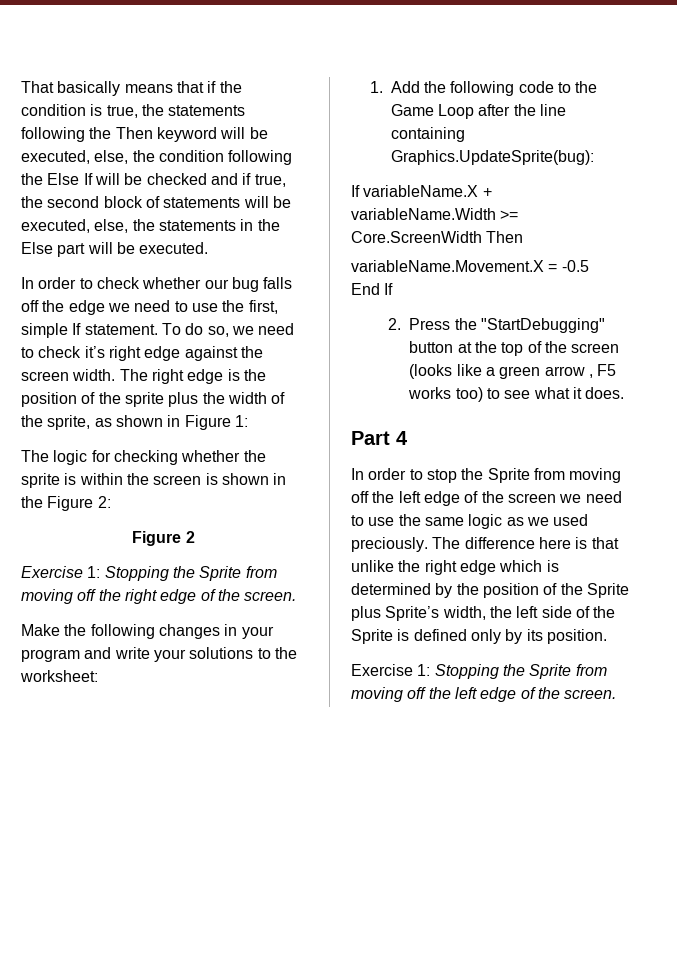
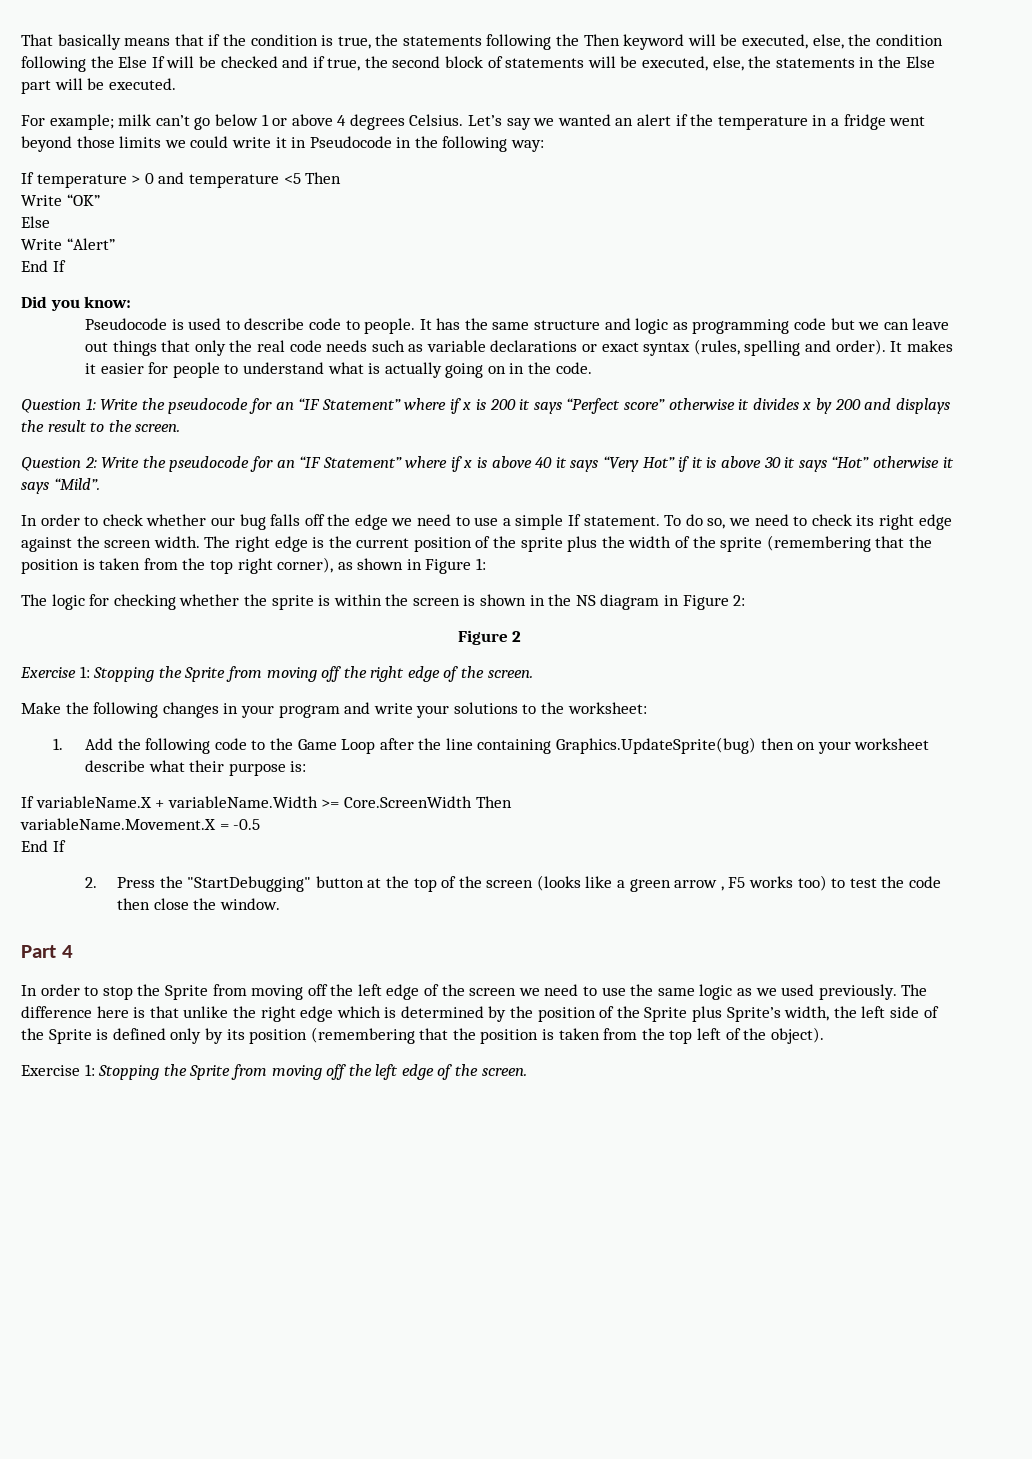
+ For example; milk can’t go below 1 or above 4 degrees Celsius. Let’s say we wanted an alert if the temperature in a fridge went beyond those limits we could write it in Pseudocode in the following way:
+ If temperature > 0 and temperature <5 Then
+ Write “OK”
+ Else
+ Write “Alert”
+ End If
+ Did you know:
+ Pseudocode is used to describe code to people. It has the same structure and logic as programming code but we can leave out things that only the real code needs such as variable declarations or exact syntax (rules, spelling and order). It makes it easier for people to understand what is actually going on in the code.
+ Question 1: Write the pseudocode for an “IF Statement” where if x is 200 it says “Perfect score” otherwise it divides x by 200 and displays the result to the screen.
+ Question 2: Write the pseudocode for an “IF Statement” where if x is above 40 it says “Very Hot” if it is above 30 it says “Hot” otherwise it says “Mild”.
- In order to check whether our bug falls off the edge we need to use the first, simple If statement.
+ In order to check whether our bug falls off the edge we need to use a simple If statement.
- To do so, we need to check it’s right edge against the screen width.
+ To do so, we need to check its right edge against the screen width.
- The right edge is the position of the sprite plus the width of the sprite, as shown in Figure 1:
+ The right edge is the current position of the sprite plus the width of the sprite (remembering that the position is taken from the top right corner), as shown in Figure 1:
- The logic for checking whether the sprite is within the screen is shown in the Figure 2:
+ The logic for checking whether the sprite is within the screen is shown in the NS diagram in Figure 2:
- 1. Add the following code to the Game Loop after the line containing Graphics.UpdateSprite(bug):
+ 1. Add the following code to the Game Loop after the line containing Graphics.UpdateSprite(bug) then on your worksheet describe what their purpose is:
- 2. Press the "StartDebugging" button at the top of the screen (looks like a green arrow , F5 works too) to see what it does.
+ 2. Press the "StartDebugging" button at the top of the screen (looks like a green arrow , F5 works too) to test the code then close the window.
- In order to stop the Sprite from moving off the left edge of the screen we need to use the same logic as we used preciously.
+ In order to stop the Sprite from moving off the left edge of the screen we need to use the same logic as we used previously.
- The difference here is that unlike the right edge which is determined by the position of the Sprite plus Sprite’s width, the left side of the Sprite is defined only by its position.
+ The difference here is that unlike the right edge which is determined by the position of the Sprite plus Sprite’s width, the left side of the Sprite is defined only by its position (remembering that the position is taken from the top left of the object).

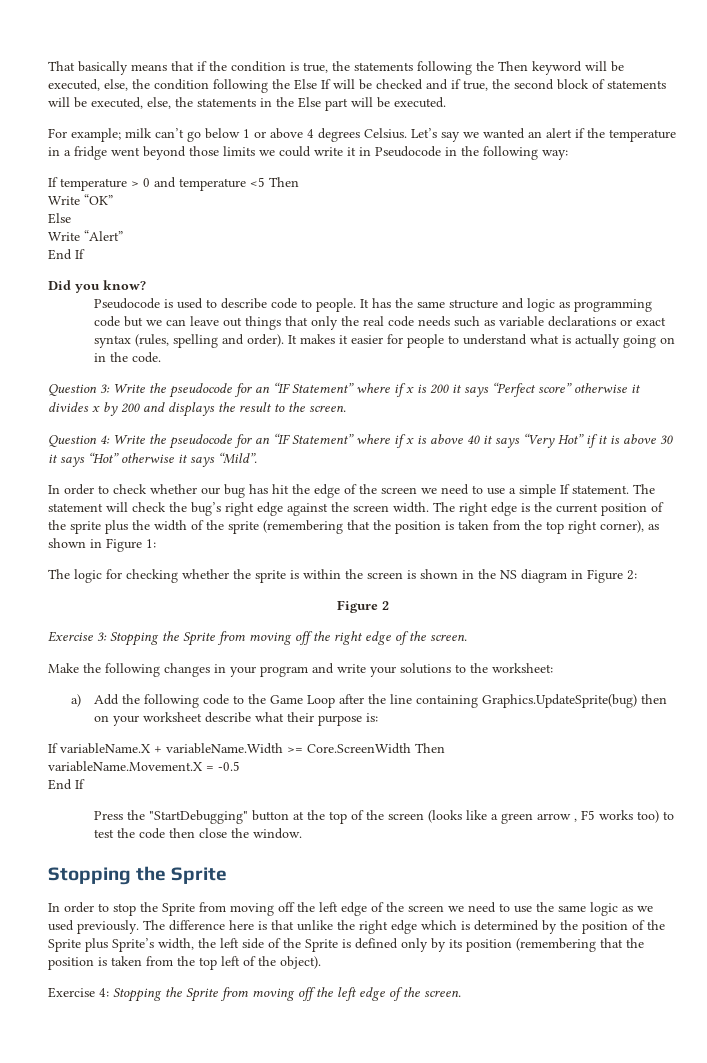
- Did you know:
+ Did you know?
- Question 1: Write the pseudocode for an “IF Statement” where if x is 200 it says “Perfect score” otherwise it divides x by 200 and displays the result to the screen.
+ Question 3: Write the pseudocode for an “IF Statement” where if x is 200 it says “Perfect score” otherwise it divides x by 200 and displays the result to the screen.
- Question 2: Write the pseudocode for an “IF Statement” where if x is above 40 it says “Very Hot” if it is above 30 it says “Hot” otherwise it says “Mild”.
+ Question 4: Write the pseudocode for an “IF Statement” where if x is above 40 it says “Very Hot” if it is above 30 it says “Hot” otherwise it says “Mild”.
- In order to check whether our bug falls off the edge we need to use a simple If statement.
+ In order to check whether our bug has hit the edge of the screen we need to use a simple If statement.
- To do so, we need to check its right edge against the screen width.
+ The statement will check the bug’s right edge against the screen width.
- Exercise 1: Stopping the Sprite from moving off the right edge of the screen.
+ Exercise 3: Stopping the Sprite from moving off the right edge of the screen.
- 1. Add the following code to the Game Loop after the line containing Graphics.UpdateSprite(bug) then on your worksheet describe what their purpose is:
+ a) Add the following code to the Game Loop after the line containing Graphics.UpdateSprite(bug) then on your worksheet describe what their purpose is:
- 2. Press the "StartDebugging" button at the top of the screen (looks like a green arrow , F5 works too) to test the code then close the window.
- Part 4
+ Press the "StartDebugging" button at the top of the screen (looks like a green arrow , F5 works too) to test the code then close the window.
+ Stopping the Sprite
- Exercise 1: Stopping the Sprite from moving off the left edge of the screen.
+ Exercise 4: Stopping the Sprite from moving off the left edge of the screen.

